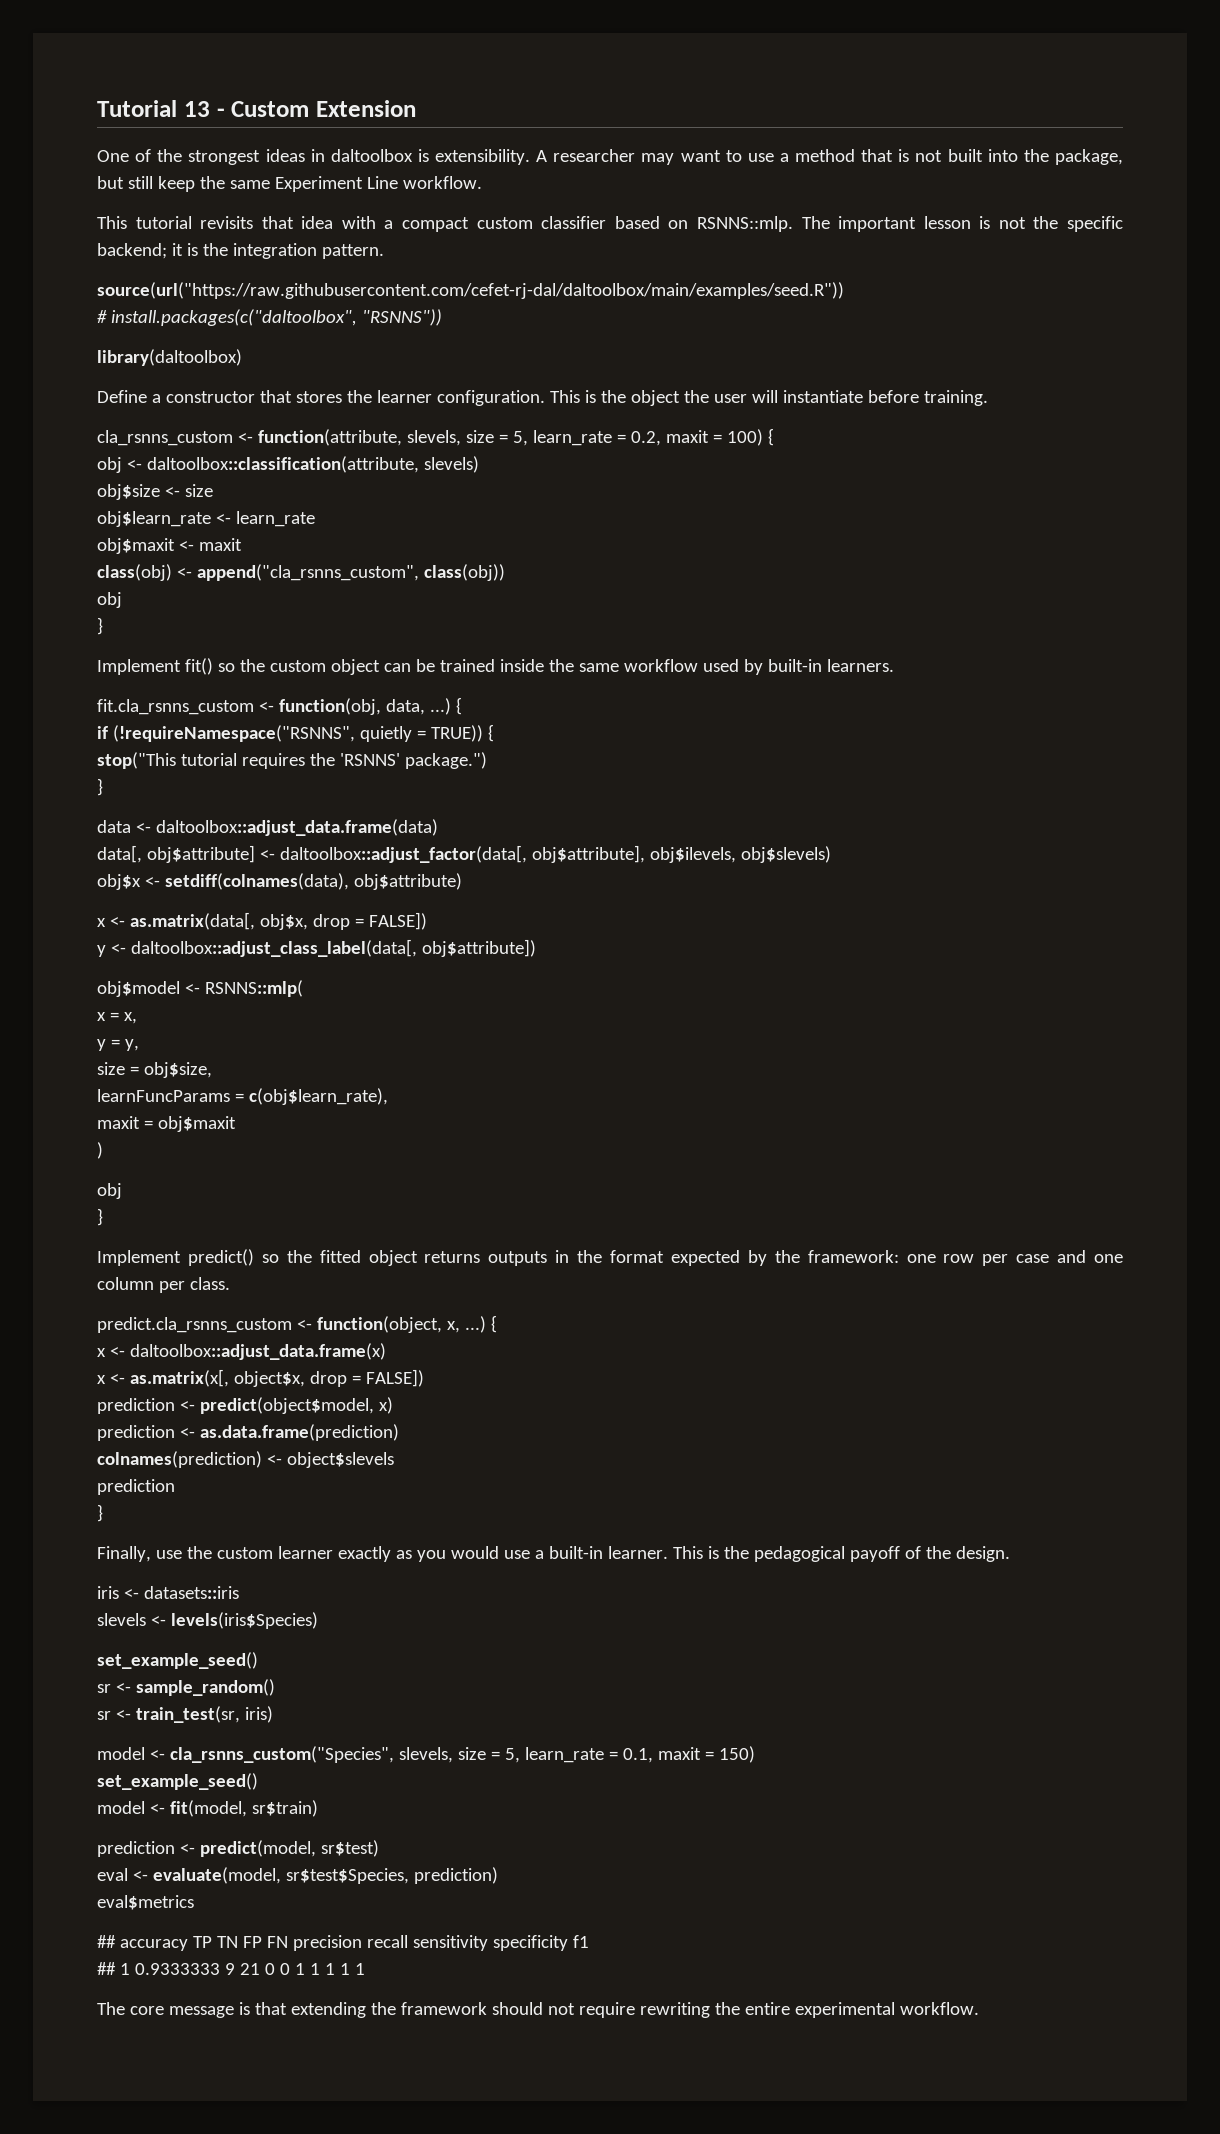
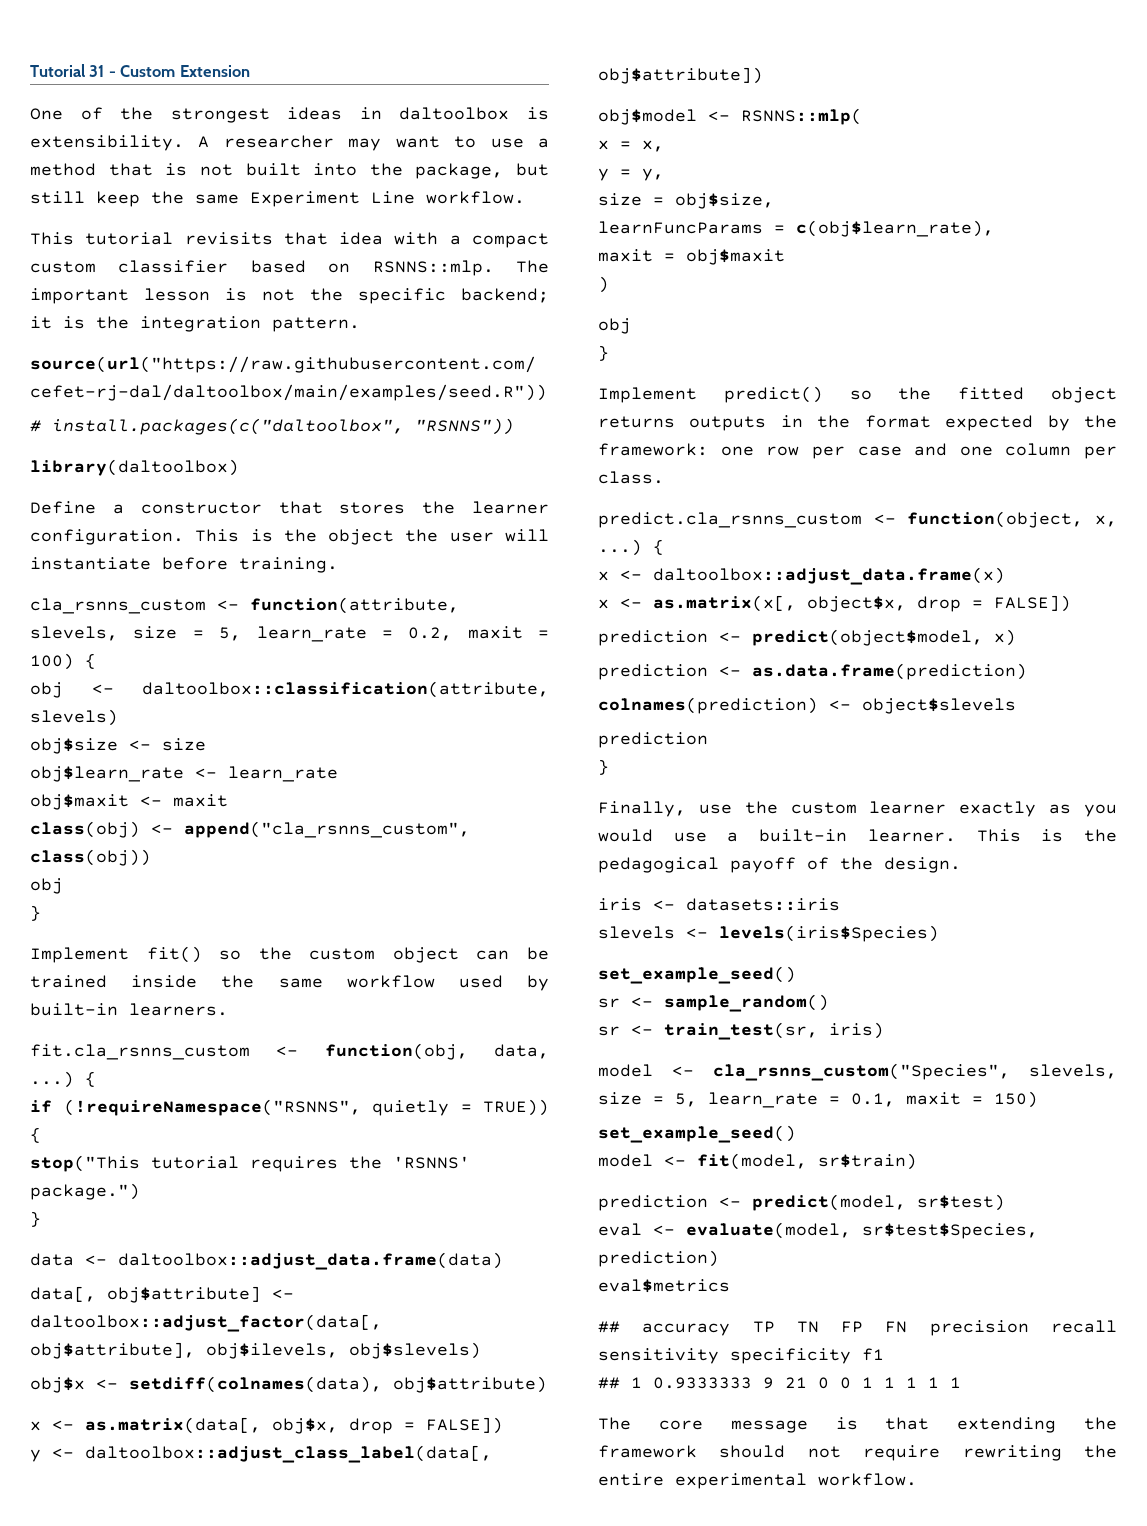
- Tutorial 13 - Custom Extension
+ Tutorial 31 - Custom Extension

